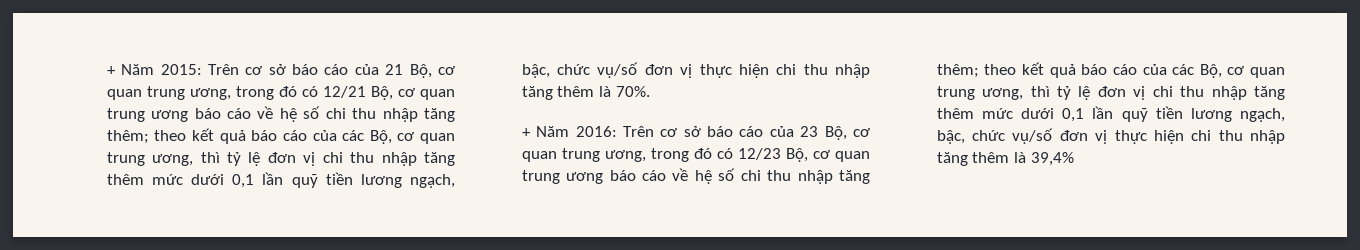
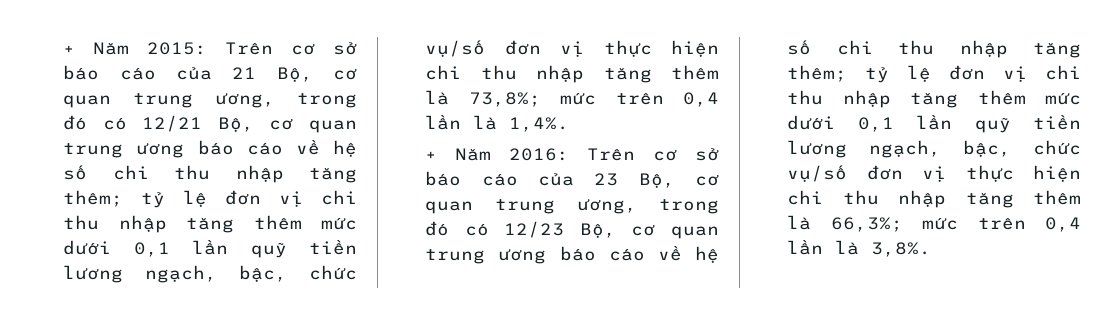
- theo kết quả báo cáo của các Bộ, cơ quan trung ương, thì tỷ lệ đơn vị chi thu nhập tăng thêm mức dưới 0,1 lần quỹ tiền lương ngạch, bậc, chức vụ/số đơn vị thực hiện chi thu nhập tăng thêm là 70%.
+ tỷ lệ đơn vị chi thu nhập tăng thêm mức dưới 0,1 lần quỹ tiền lương ngạch, bậc, chức vụ/số đơn vị thực hiện chi thu nhập tăng thêm là 73,8%; mức trên 0,4 lần là 1,4%.
- theo kết quả báo cáo của các Bộ, cơ quan trung ương, thì tỷ lệ đơn vị chi thu nhập tăng thêm mức dưới 0,1 lần quỹ tiền lương ngạch, bậc, chức vụ/số đơn vị thực hiện chi thu nhập tăng thêm là 39,4%
+ tỷ lệ đơn vị chi thu nhập tăng thêm mức dưới 0,1 lần quỹ tiền lương ngạch, bậc, chức vụ/số đơn vị thực hiện chi thu nhập tăng thêm là 66,3%; mức trên 0,4 lần là 3,8%.

